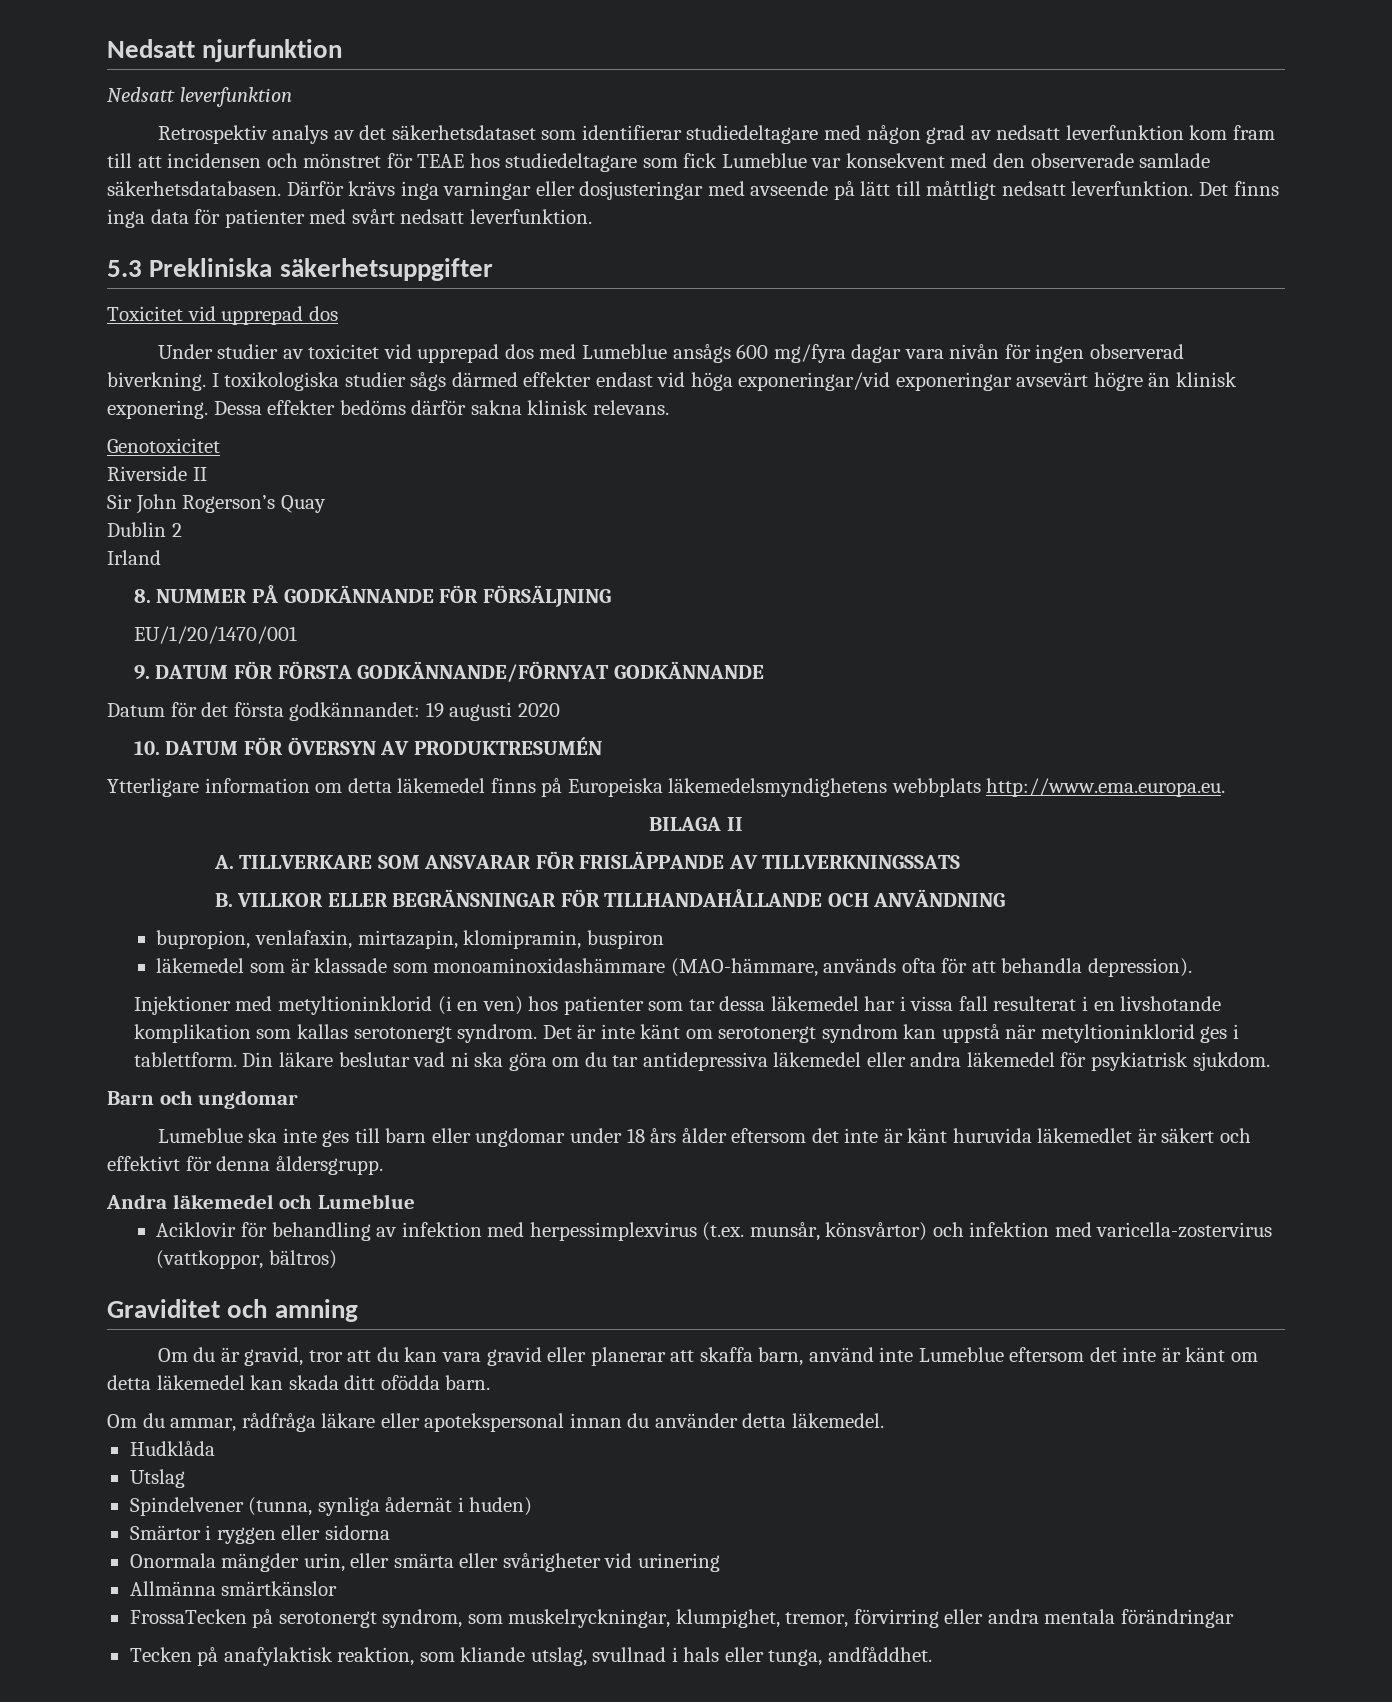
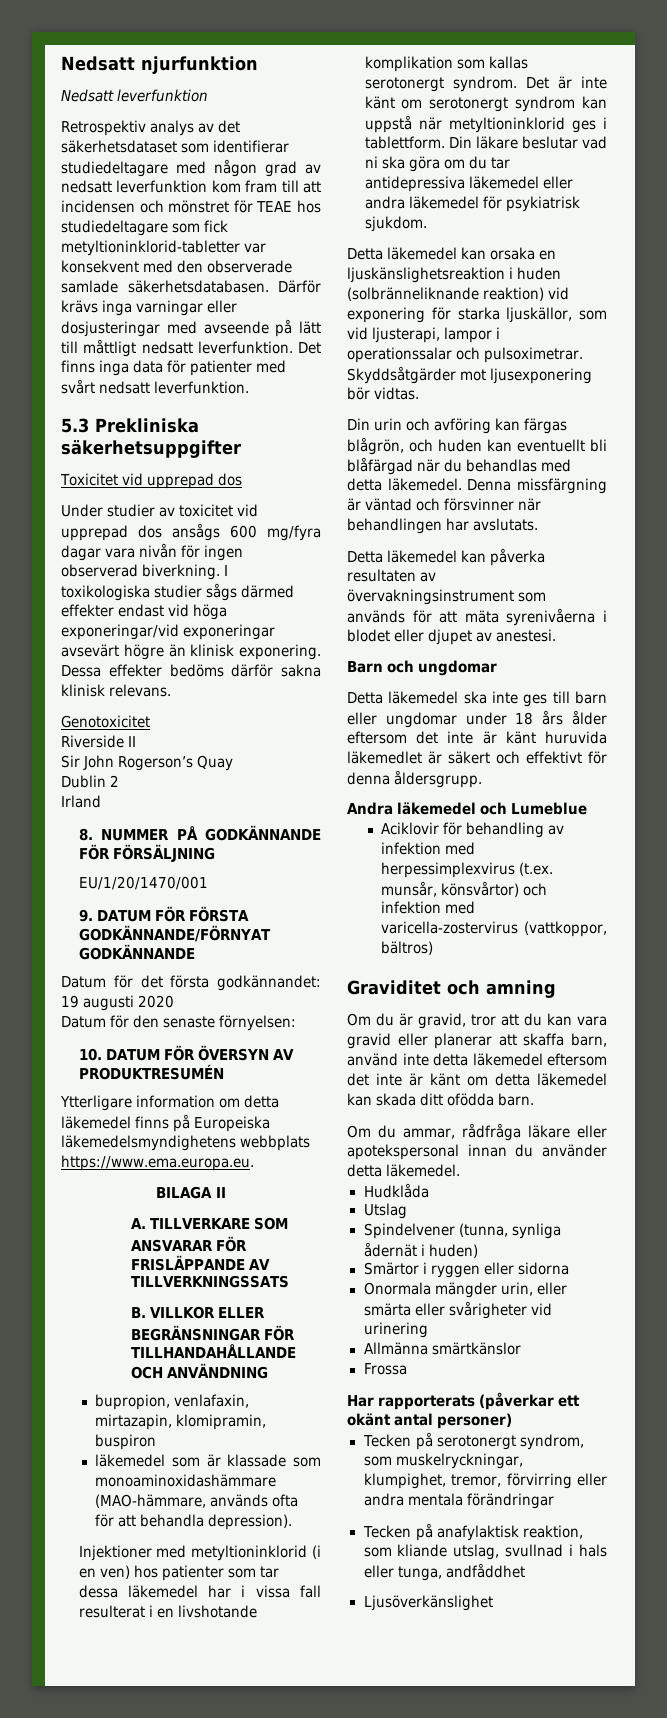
- Retrospektiv analys av det säkerhetsdataset som identifierar studiedeltagare med någon grad av nedsatt leverfunktion kom fram till att incidensen och mönstret för TEAE hos studiedeltagare som fick Lumeblue var konsekvent med den observerade samlade säkerhetsdatabasen.
+ Retrospektiv analys av det säkerhetsdataset som identifierar studiedeltagare med någon grad av nedsatt leverfunktion kom fram till att incidensen och mönstret för TEAE hos studiedeltagare som fick metyltioninklorid-tabletter var konsekvent med den observerade samlade säkerhetsdatabasen.
- Under studier av toxicitet vid upprepad dos med Lumeblue ansågs 600 mg/fyra dagar vara nivån för ingen observerad biverkning.
+ Under studier av toxicitet vid upprepad dos ansågs 600 mg/fyra dagar vara nivån för ingen observerad biverkning.
+ Datum för den senaste förnyelsen:
- Ytterligare information om detta läkemedel finns på Europeiska läkemedelsmyndighetens webbplats http://www.ema.europa.eu.
+ Ytterligare information om detta läkemedel finns på Europeiska läkemedelsmyndighetens webbplats https://www.ema.europa.eu.
+ Detta läkemedel kan orsaka en ljuskänslighetsreaktion i huden (solbränneliknande reaktion) vid exponering för starka ljuskällor, som vid ljusterapi, lampor i operationssalar och pulsoximetrar. Skyddsåtgärder mot ljusexponering bör vidtas.
+ Din urin och avföring kan färgas blågrön, och huden kan eventuellt bli blåfärgad när du behandlas med detta läkemedel. Denna missfärgning är väntad och försvinner när behandlingen har avslutats.
+ Detta läkemedel kan påverka resultaten av övervakningsinstrument som används för att mäta syrenivåerna i blodet eller djupet av anestesi.
- Lumeblue ska inte ges till barn eller ungdomar under 18 års ålder eftersom det inte är känt huruvida läkemedlet är säkert och effektivt för denna åldersgrupp.
+ Detta läkemedel ska inte ges till barn eller ungdomar under 18 års ålder eftersom det inte är känt huruvida läkemedlet är säkert och effektivt för denna åldersgrupp.
- Om du är gravid, tror att du kan vara gravid eller planerar att skaffa barn, använd inte Lumeblue eftersom det inte är känt om detta läkemedel kan skada ditt ofödda barn.
+ Om du är gravid, tror att du kan vara gravid eller planerar att skaffa barn, använd inte detta läkemedel eftersom det inte är känt om detta läkemedel kan skada ditt ofödda barn.
- FrossaTecken på serotonergt syndrom, som muskelryckningar, klumpighet, tremor, förvirring eller andra mentala förändringar
+ Frossa
+ Har rapporterats (påverkar ett okänt antal personer)
+ Tecken på serotonergt syndrom, som muskelryckningar, klumpighet, tremor, förvirring eller andra mentala förändringar
- Tecken på anafylaktisk reaktion, som kliande utslag, svullnad i hals eller tunga, andfåddhet.
+ Tecken på anafylaktisk reaktion, som kliande utslag, svullnad i hals eller tunga, andfåddhet
+ Ljusöverkänslighet

